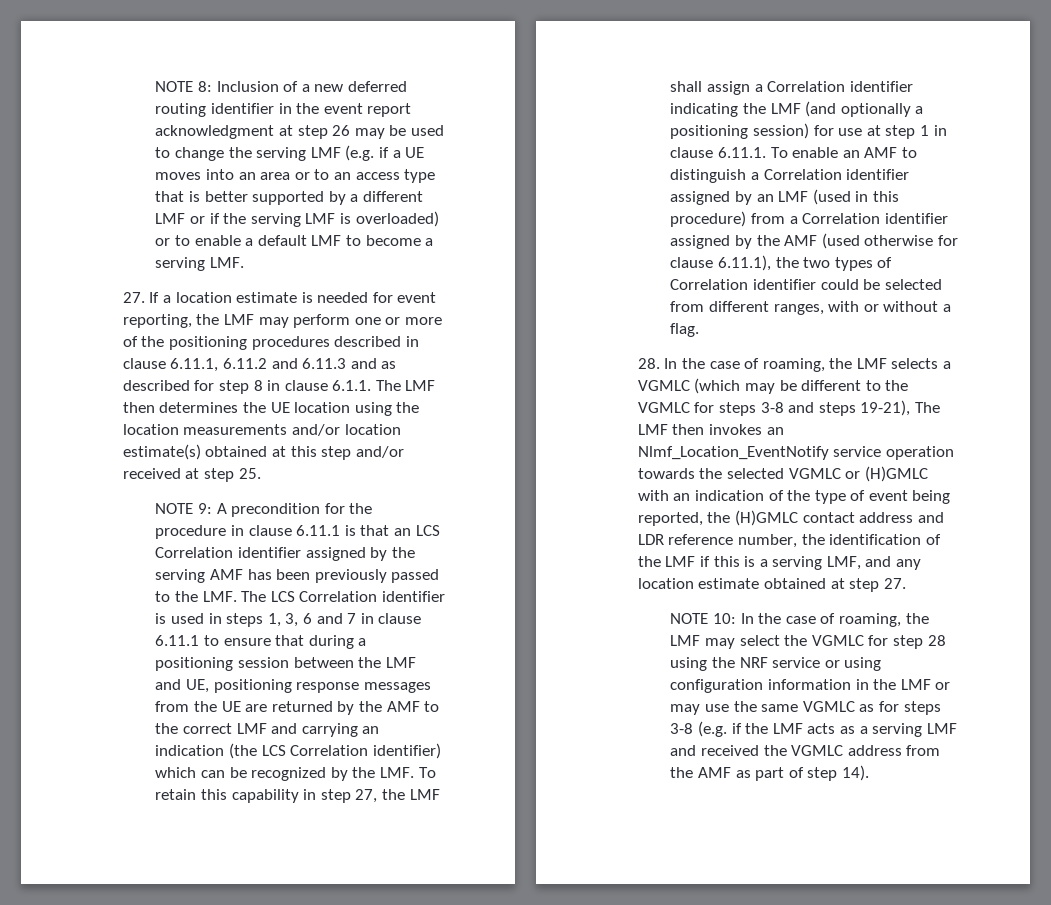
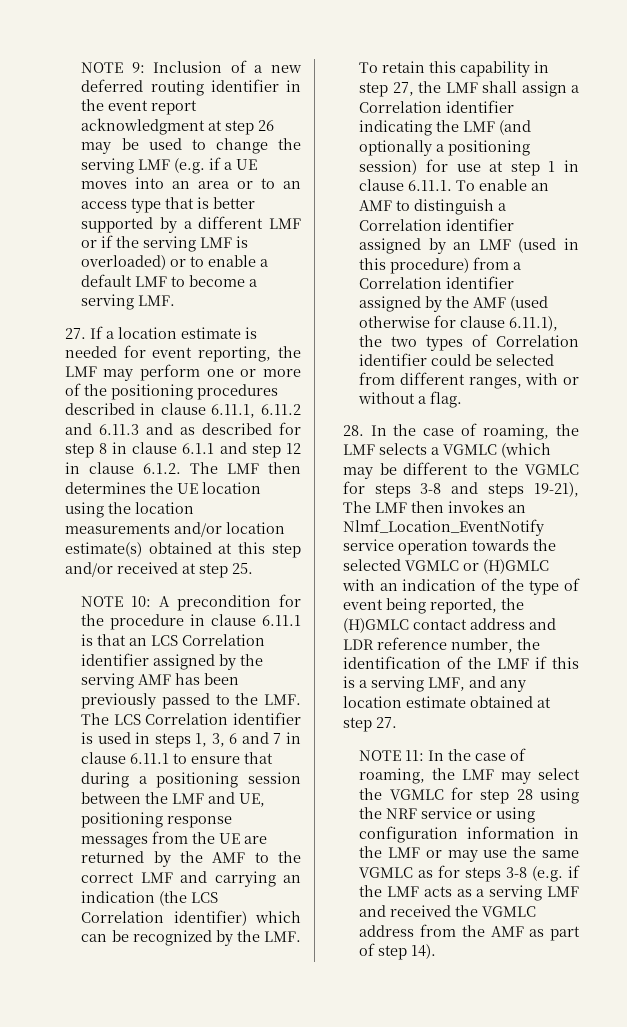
- NOTE 8:
+ NOTE 9:
- 27. If a location estimate is needed for event reporting, the LMF may perform one or more of the positioning procedures described in clause 6.11.1, 6.11.2 and 6.11.3 and as described for step 8 in clause 6.1.1. The LMF then determines the UE location using the location measurements and/or location estimate(s) obtained at this step and/or received at step 25.
+ 27. If a location estimate is needed for event reporting, the LMF may perform one or more of the positioning procedures described in clause 6.11.1, 6.11.2 and 6.11.3 and as described for step 8 in clause 6.1.1 and step 12 in clause 6.1.2. The LMF then determines the UE location using the location measurements and/or location estimate(s) obtained at this step and/or received at step 25.
- NOTE 9:
+ NOTE 10:
- NOTE 10: In the case of roaming, the LMF may select the VGMLC for step 28 using the NRF service or using configuration information in the LMF or may use the same VGMLC as for steps 3-8 (e.g. if the LMF acts as a serving LMF and received the VGMLC address from the AMF as part of step 14).
+ NOTE 11: In the case of roaming, the LMF may select the VGMLC for step 28 using the NRF service or using configuration information in the LMF or may use the same VGMLC as for steps 3-8 (e.g. if the LMF acts as a serving LMF and received the VGMLC address from the AMF as part of step 14).

